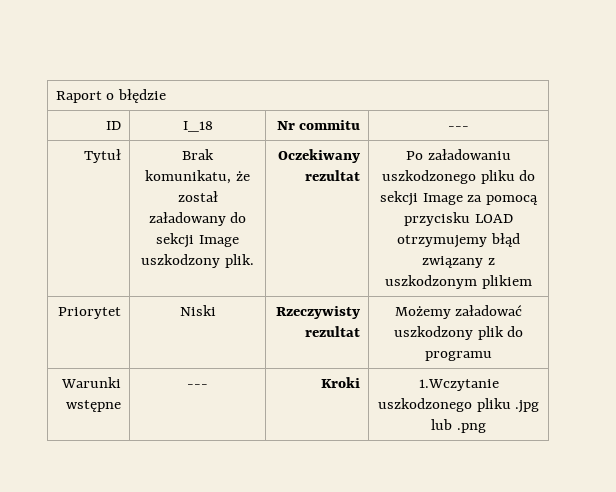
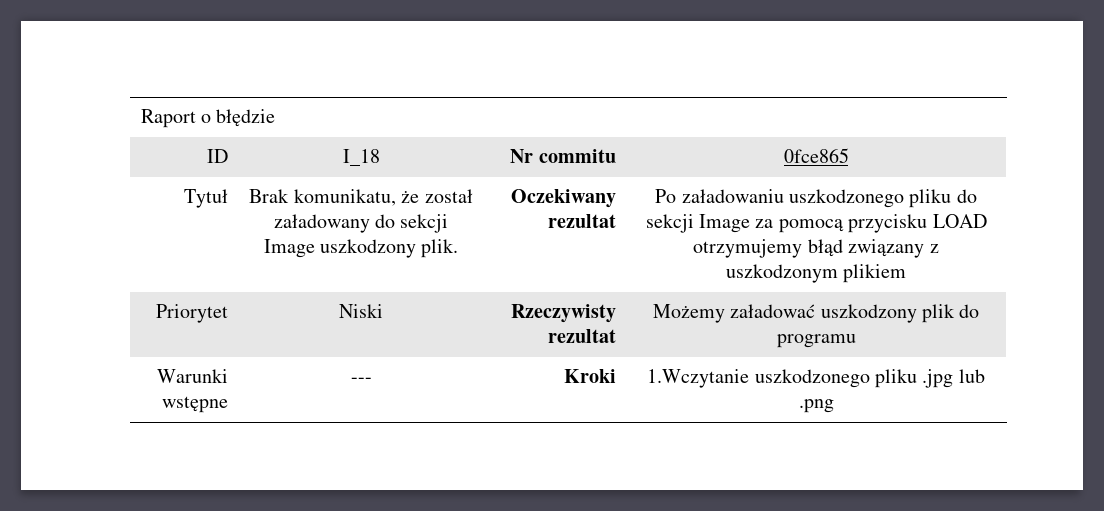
- ID | I_18 | Nr commitu | ---
+ ID | I_18 | Nr commitu | 0fce865

